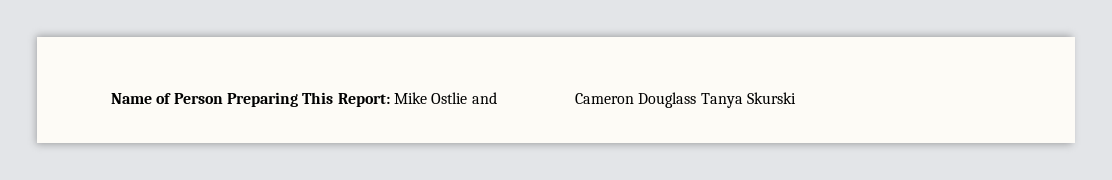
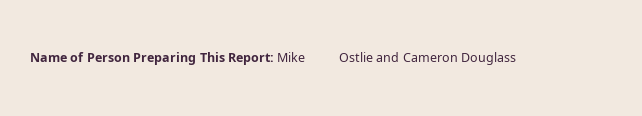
- Name of Person Preparing This Report: Mike Ostlie and Cameron Douglass Tanya Skurski
+ Name of Person Preparing This Report: Mike Ostlie and Cameron Douglass

